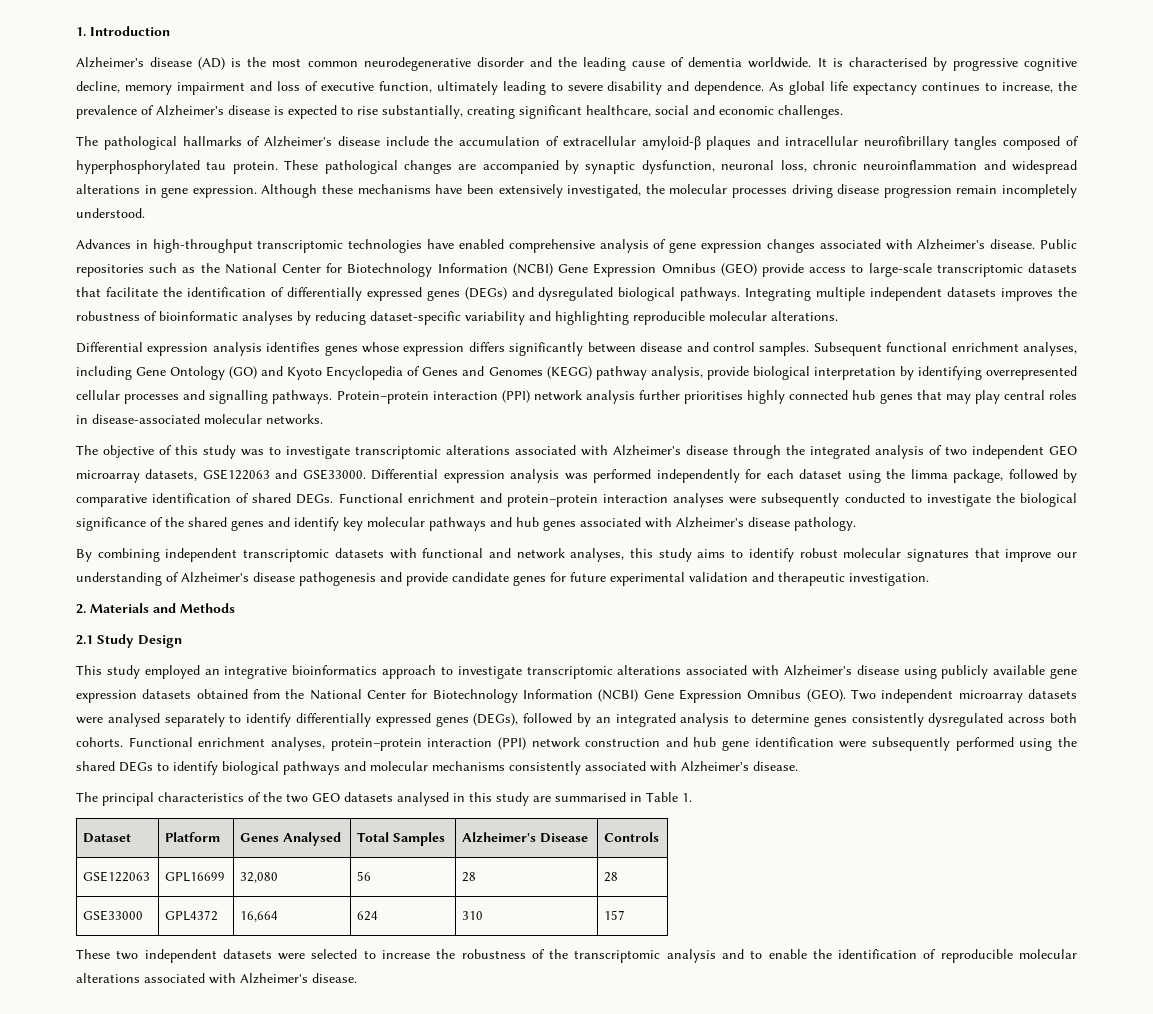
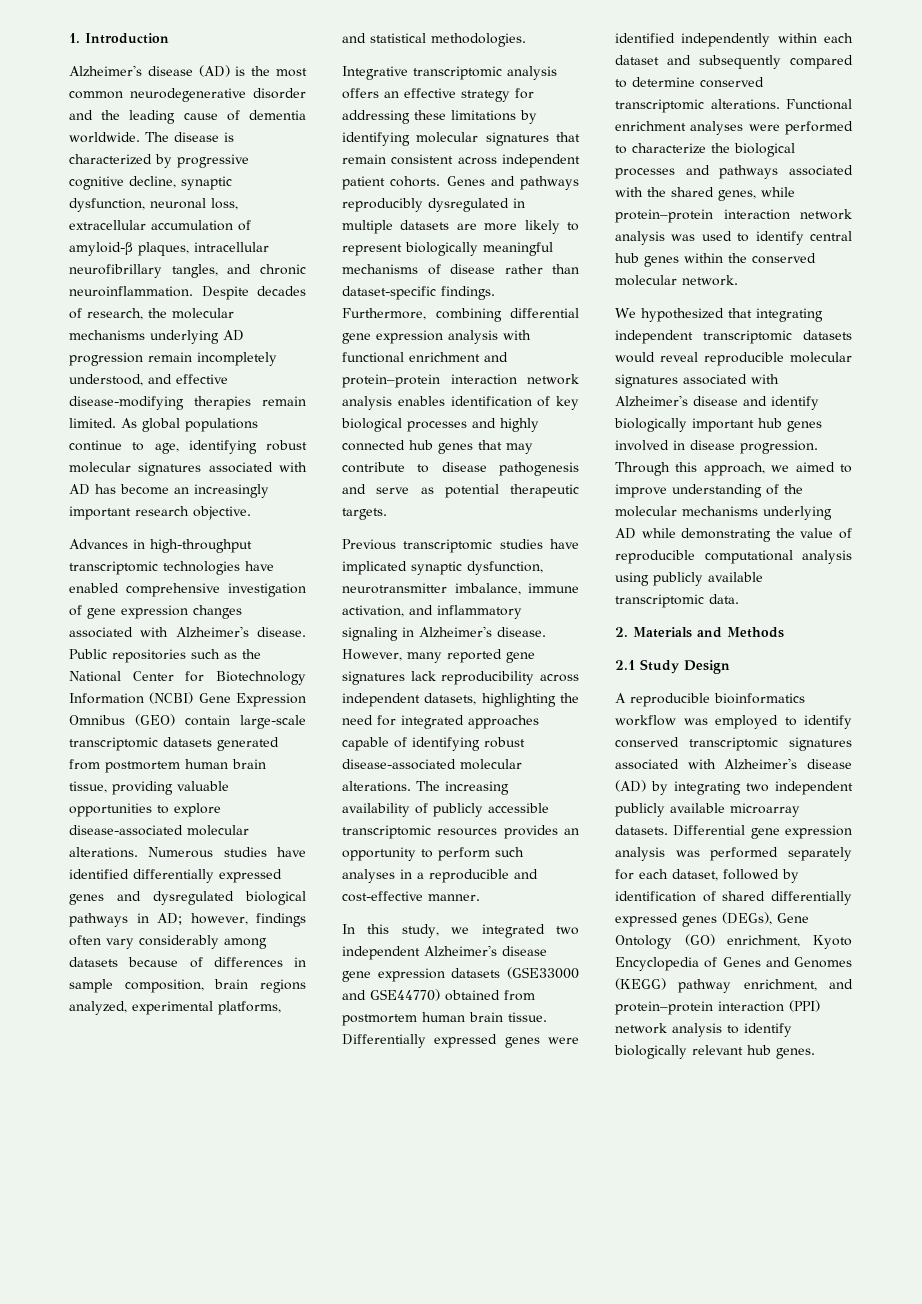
- It is characterised by progressive cognitive decline, memory impairment and loss of executive function, ultimately leading to severe disability and dependence. As global life expectancy continues to increase, the prevalence of Alzheimer's disease is expected to rise substantially, creating significant healthcare, social and economic challenges.
- The pathological hallmarks of Alzheimer's disease include the accumulation of extracellular amyloid-β plaques and intracellular neurofibrillary tangles composed of hyperphosphorylated tau protein. These pathological changes are accompanied by synaptic dysfunction, neuronal loss, chronic neuroinflammation and widespread alterations in gene expression. Although these mechanisms have been extensively investigated, the molecular processes driving disease progression remain incompletely understood.
+ The disease is characterized by progressive cognitive decline, synaptic dysfunction, neuronal loss, extracellular accumulation of amyloid-β plaques, intracellular neurofibrillary tangles, and chronic neuroinflammation. Despite decades of research, the molecular mechanisms underlying AD progression remain incompletely understood, and effective disease-modifying therapies remain limited. As global populations continue to age, identifying robust molecular signatures associated with AD has become an increasingly important research objective.
- Advances in high-throughput transcriptomic technologies have enabled comprehensive analysis of gene expression changes associated with Alzheimer's disease.
+ Advances in high-throughput transcriptomic technologies have enabled comprehensive investigation of gene expression changes associated with Alzheimer's disease.
- Public repositories such as the National Center for Biotechnology Information (NCBI) Gene Expression Omnibus (GEO) provide access to large-scale transcriptomic datasets that facilitate the identification of differentially expressed genes (DEGs) and dysregulated biological pathways. Integrating multiple independent datasets improves the robustness of bioinformatic analyses by reducing dataset-specific variability and highlighting reproducible molecular alterations.
- Differential expression analysis identifies genes whose expression differs significantly between disease and control samples. Subsequent functional enrichment analyses, including Gene Ontology (GO) and Kyoto Encyclopedia of Genes and Genomes (KEGG) pathway analysis, provide biological interpretation by identifying overrepresented cellular processes and signalling pathways. Protein–protein interaction (PPI) network analysis further prioritises highly connected hub genes that may play central roles in disease-associated molecular networks.
- The objective of this study was to investigate transcriptomic alterations associated with Alzheimer's disease through the integrated analysis of two independent GEO microarray datasets, GSE122063 and GSE33000. Differential expression analysis was performed independently for each dataset using the limma package, followed by comparative identification of shared DEGs. Functional enrichment and protein–protein interaction analyses were subsequently conducted to investigate the biological significance of the shared genes and identify key molecular pathways and hub genes associated with Alzheimer's disease pathology.
- By combining independent transcriptomic datasets with functional and network analyses, this study aims to identify robust molecular signatures that improve our understanding of Alzheimer's disease pathogenesis and provide candidate genes for future experimental validation and therapeutic investigation.
+ Public repositories such as the National Center for Biotechnology Information (NCBI) Gene Expression Omnibus (GEO) contain large-scale transcriptomic datasets generated from postmortem human brain tissue, providing valuable opportunities to explore disease-associated molecular alterations. Numerous studies have identified differentially expressed genes and dysregulated biological pathways in AD; however, findings often vary considerably among datasets because of differences in sample composition, brain regions analyzed, experimental platforms, and statistical methodologies.
+ Integrative transcriptomic analysis offers an effective strategy for addressing these limitations by identifying molecular signatures that remain consistent across independent patient cohorts. Genes and pathways reproducibly dysregulated in multiple datasets are more likely to represent biologically meaningful mechanisms of disease rather than dataset-specific findings. Furthermore, combining differential gene expression analysis with functional enrichment and protein–protein interaction network analysis enables identification of key biological processes and highly connected hub genes that may contribute to disease pathogenesis and serve as potential therapeutic targets.
+ Previous transcriptomic studies have implicated synaptic dysfunction, neurotransmitter imbalance, immune activation, and inflammatory signaling in Alzheimer's disease. However, many reported gene signatures lack reproducibility across independent datasets, highlighting the need for integrated approaches capable of identifying robust disease-associated molecular alterations. The increasing availability of publicly accessible transcriptomic resources provides an opportunity to perform such analyses in a reproducible and cost-effective manner.
+ In this study, we integrated two independent Alzheimer's disease gene expression datasets (GSE33000 and GSE44770) obtained from postmortem human brain tissue. Differentially expressed genes were identified independently within each dataset and subsequently compared to determine conserved transcriptomic alterations. Functional enrichment analyses were performed to characterize the biological processes and pathways associated with the shared genes, while protein–protein interaction network analysis was used to identify central hub genes within the conserved molecular network.
+ We hypothesized that integrating independent transcriptomic datasets would reveal reproducible molecular signatures associated with Alzheimer's disease and identify biologically important hub genes involved in disease progression. Through this approach, we aimed to improve understanding of the molecular mechanisms underlying AD while demonstrating the value of reproducible computational analysis using publicly available transcriptomic data.
- This study employed an integrative bioinformatics approach to investigate transcriptomic alterations associated with Alzheimer's disease using publicly available gene expression datasets obtained from the National Center for Biotechnology Information (NCBI) Gene Expression Omnibus (GEO). Two independent microarray datasets were analysed separately to identify differentially expressed genes (DEGs), followed by an integrated analysis to determine genes consistently dysregulated across both cohorts. Functional enrichment analyses, protein–protein interaction (PPI) network construction and hub gene identification were subsequently performed using the shared DEGs to identify biological pathways and molecular mechanisms consistently associated with Alzheimer's disease.
- The principal characteristics of the two GEO datasets analysed in this study are summarised in Table 1.
- Dataset | Platform | Genes Analysed | Total Samples | Alzheimer's Disease | Controls
- GSE122063 | GPL16699 | 32,080 | 56 | 28 | 28
- GSE33000 | GPL4372 | 16,664 | 624 | 310 | 157
- These two independent datasets were selected to increase the robustness of the transcriptomic analysis and to enable the identification of reproducible molecular alterations associated with Alzheimer's disease.
+ A reproducible bioinformatics workflow was employed to identify conserved transcriptomic signatures associated with Alzheimer's disease (AD) by integrating two independent publicly available microarray datasets. Differential gene expression analysis was performed separately for each dataset, followed by identification of shared differentially expressed genes (DEGs), Gene Ontology (GO) enrichment, Kyoto Encyclopedia of Genes and Genomes (KEGG) pathway enrichment, and protein–protein interaction (PPI) network analysis to identify biologically relevant hub genes.

